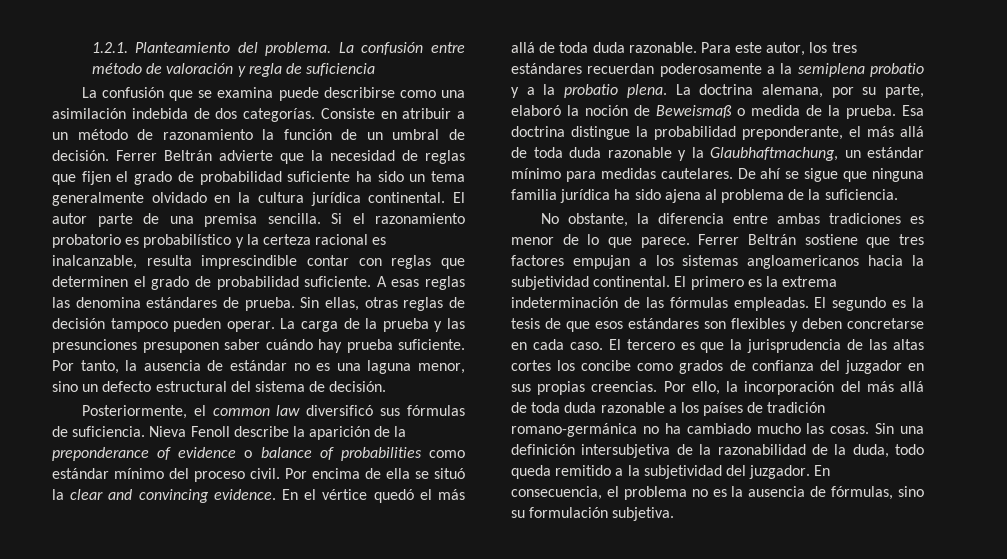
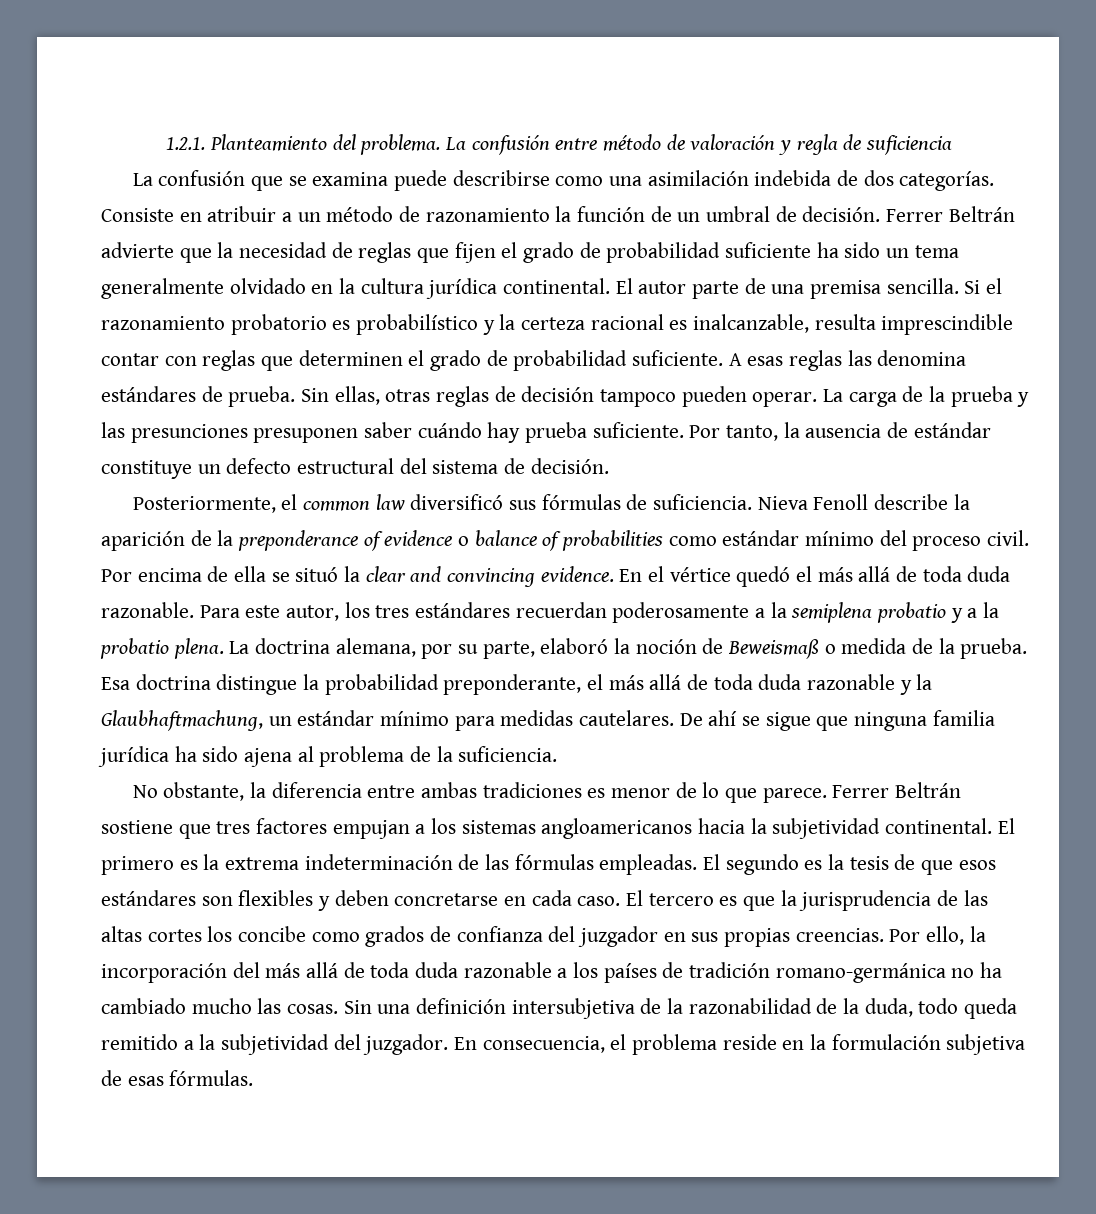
- Por tanto, la ausencia de estándar no es una laguna menor, sino un defecto estructural del sistema de decisión.
+ Por tanto, la ausencia de estándar constituye un defecto estructural del sistema de decisión.
- En consecuencia, el problema no es la ausencia de fórmulas, sino su formulación subjetiva.
+ En consecuencia, el problema reside en la formulación subjetiva de esas fórmulas.

